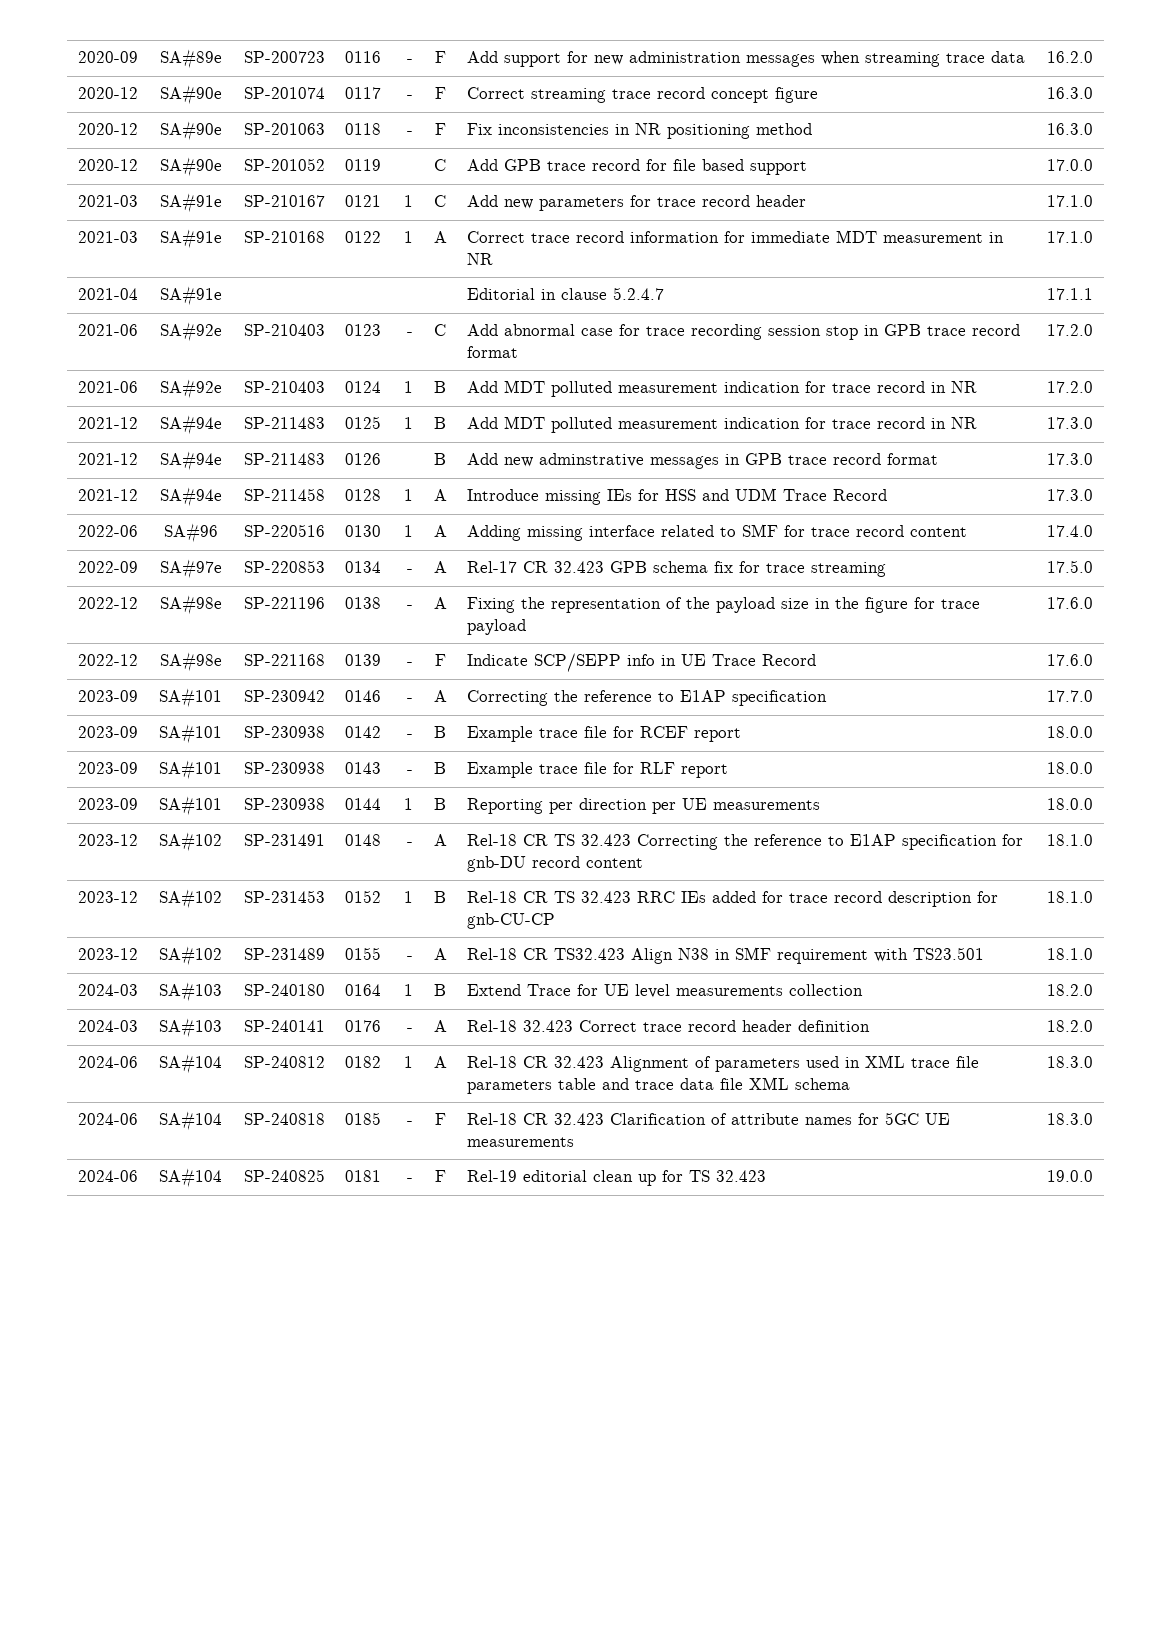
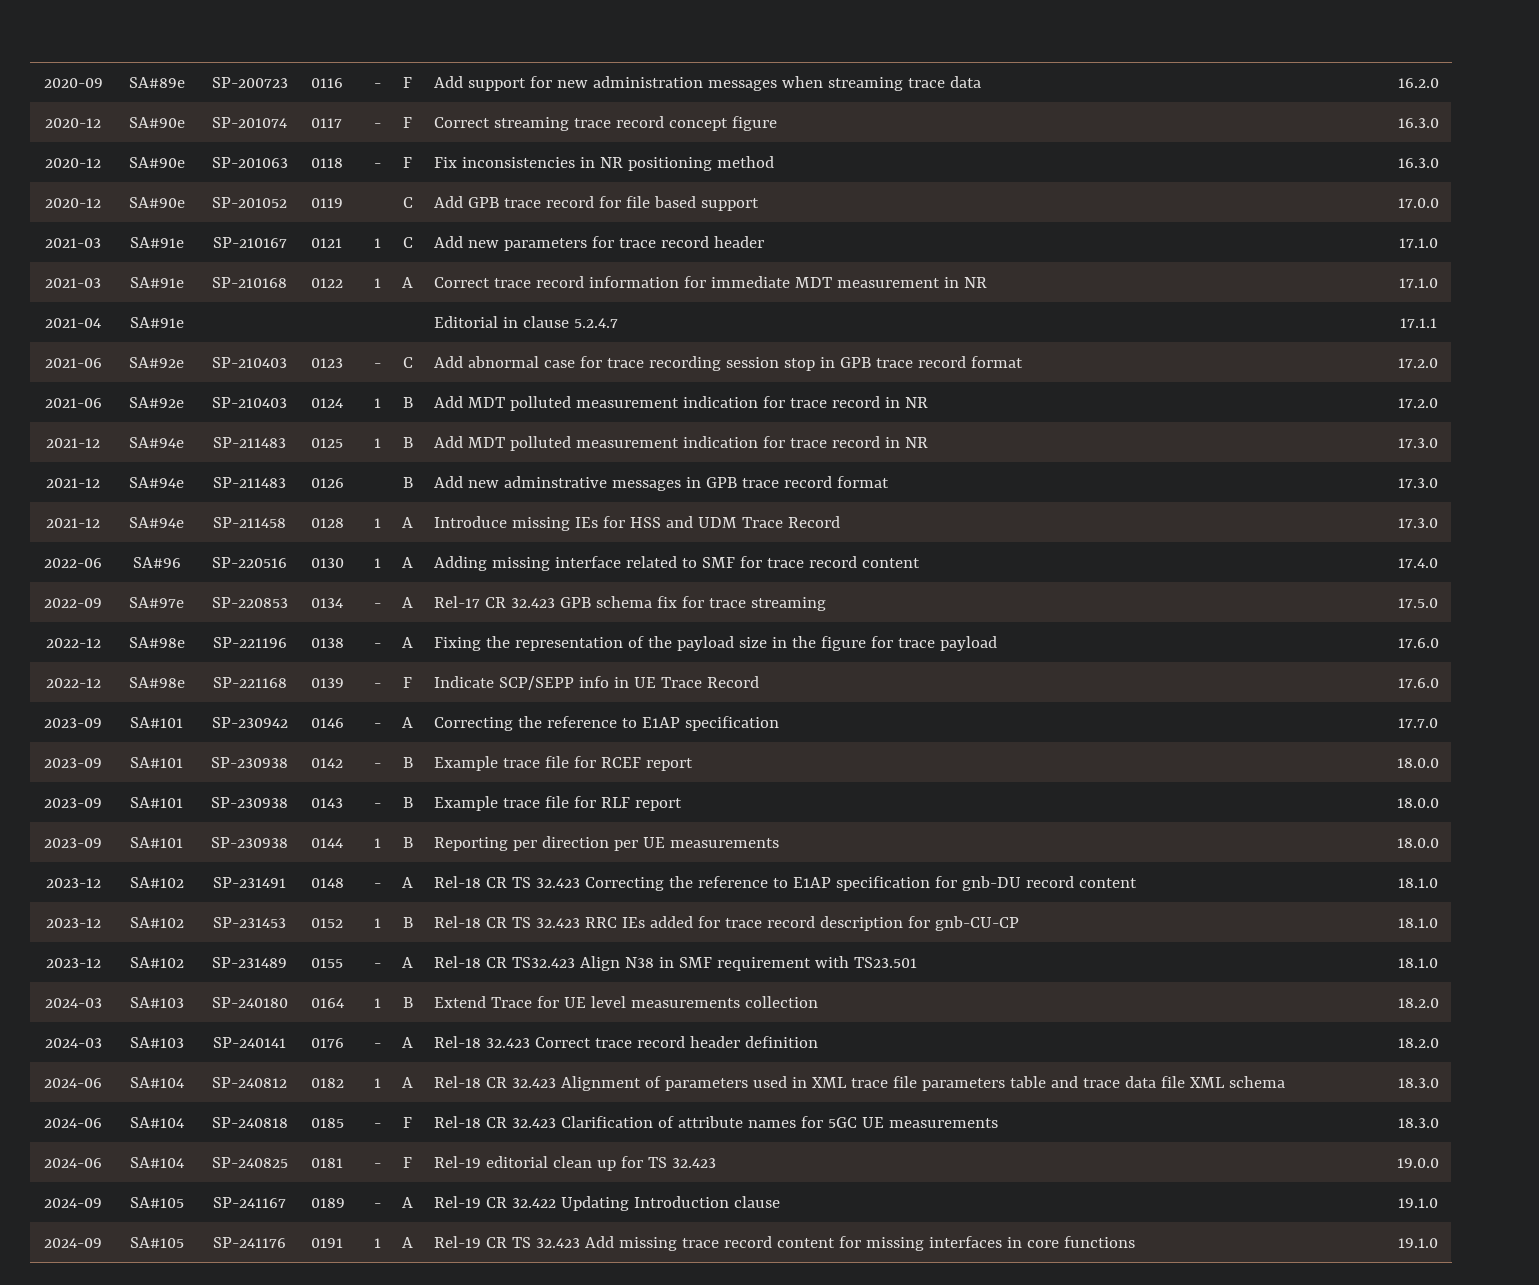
+ 2024-09 | SA#105 | SP-241167 | 0189 | - | A | Rel-19 CR 32.422 Updating Introduction clause | 19.1.0
+ 2024-09 | SA#105 | SP-241176 | 0191 | 1 | A | Rel-19 CR TS 32.423 Add missing trace record content for missing interfaces in core functions | 19.1.0

